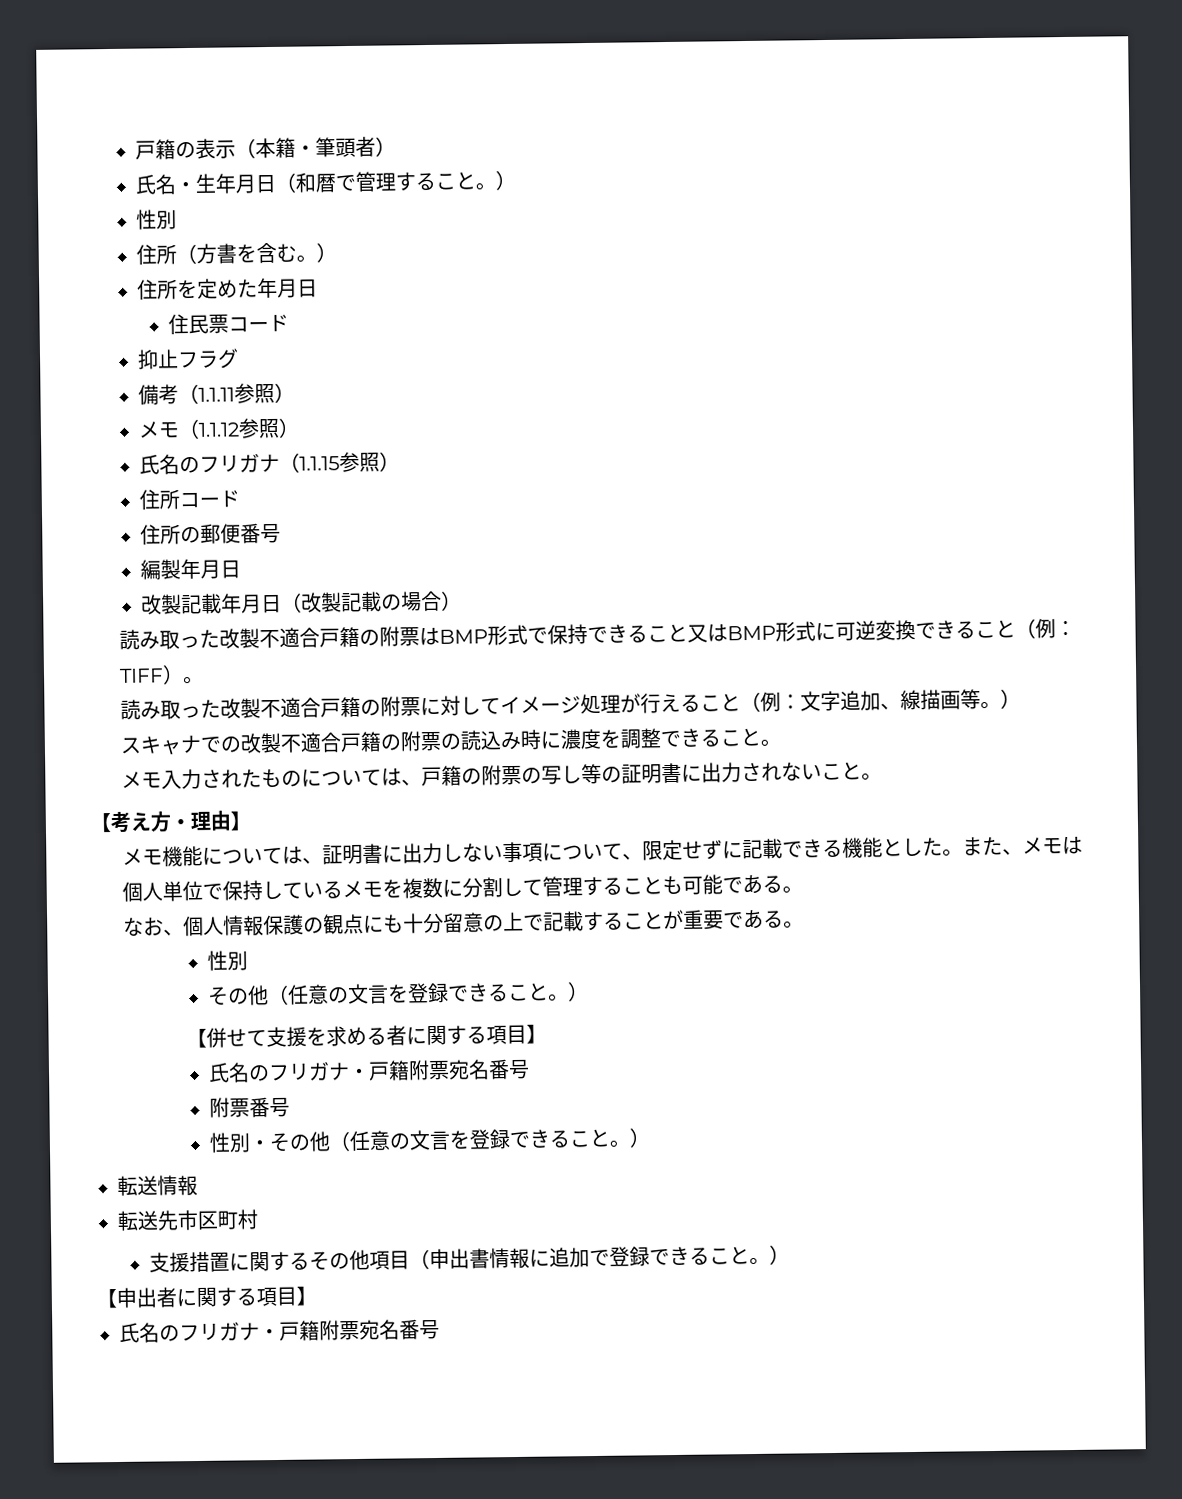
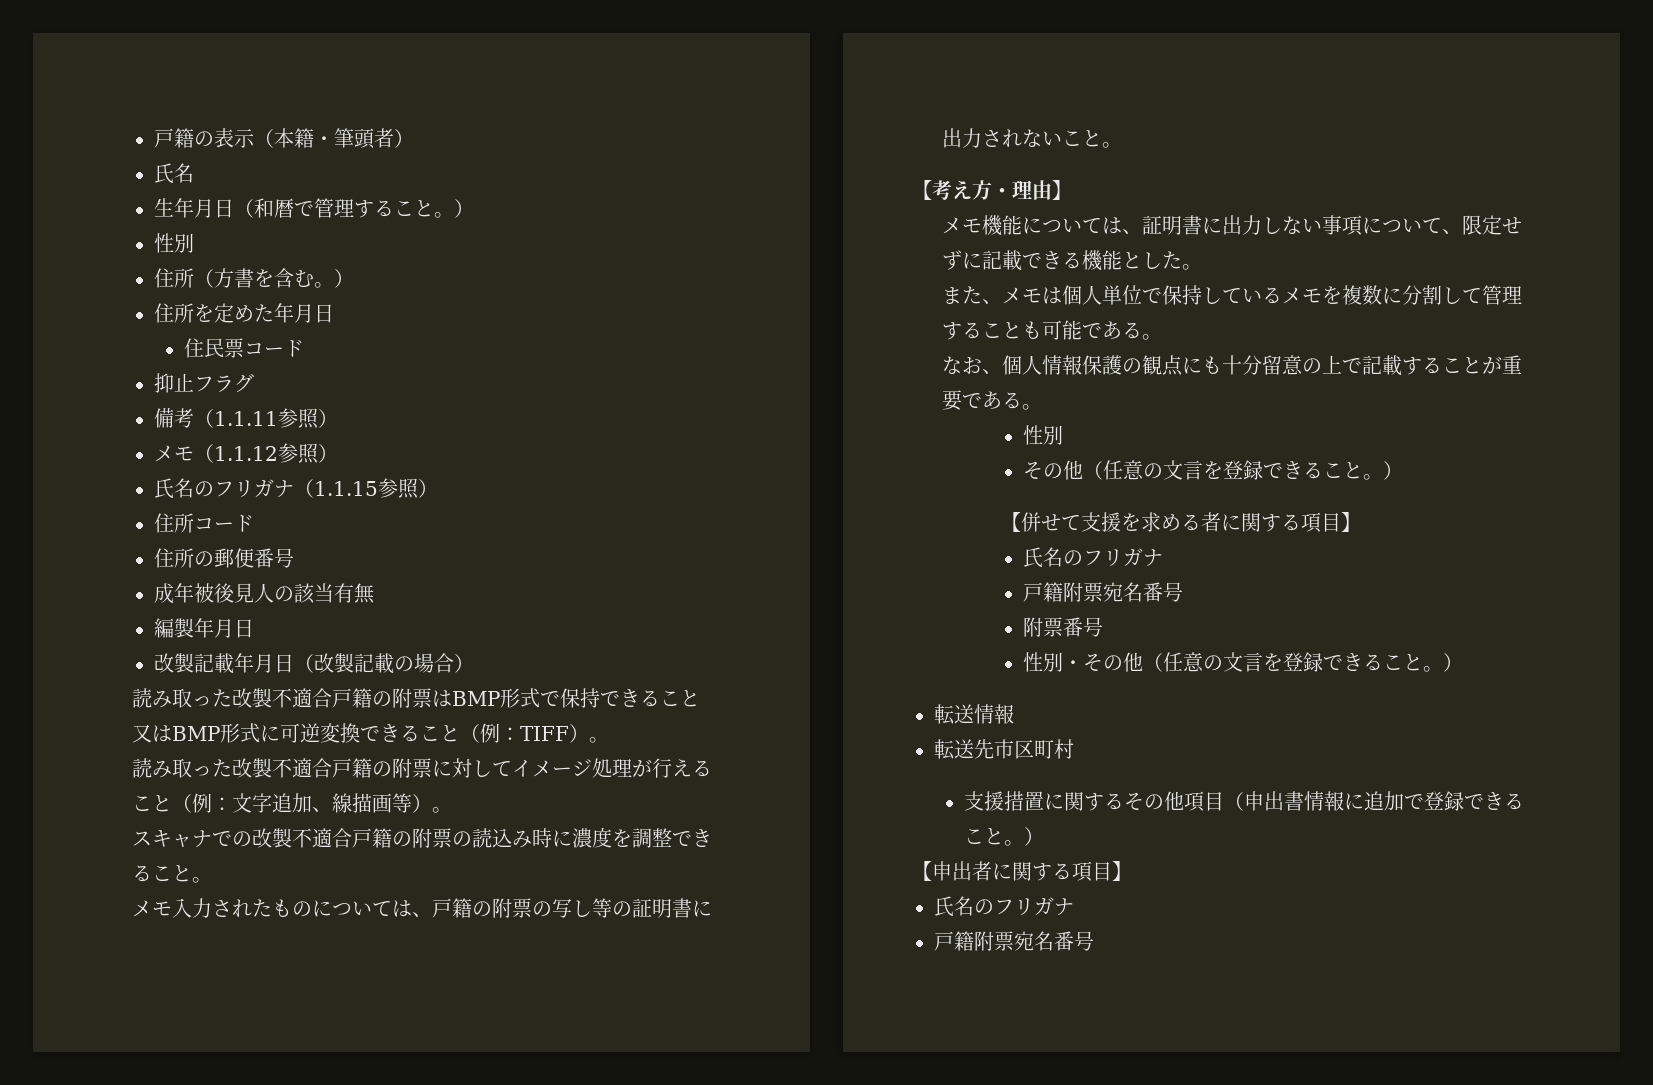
  戸籍の表示（本籍・筆頭者）
- 氏名・生年月日（和暦で管理すること。）
+ 氏名
+ 生年月日（和暦で管理すること。）
+ 成年被後見人の該当有無
- 読み取った改製不適合戸籍の附票に対してイメージ処理が行えること（例：文字追加、線描画等。）
+ 読み取った改製不適合戸籍の附票に対してイメージ処理が行えること（例：文字追加、線描画等）。
- メモ機能については、証明書に出力しない事項について、限定せずに記載できる機能とした。また、メモは個人単位で保持しているメモを複数に分割して管理することも可能である。
+ メモ機能については、証明書に出力しない事項について、限定せずに記載できる機能とした。
+ また、メモは個人単位で保持しているメモを複数に分割して管理することも可能である。
  【併せて支援を求める者に関する項目】
- 氏名のフリガナ・戸籍附票宛名番号
+ 氏名のフリガナ
+ 戸籍附票宛名番号
  【申出者に関する項目】
- 氏名のフリガナ・戸籍附票宛名番号
+ 氏名のフリガナ
+ 戸籍附票宛名番号

